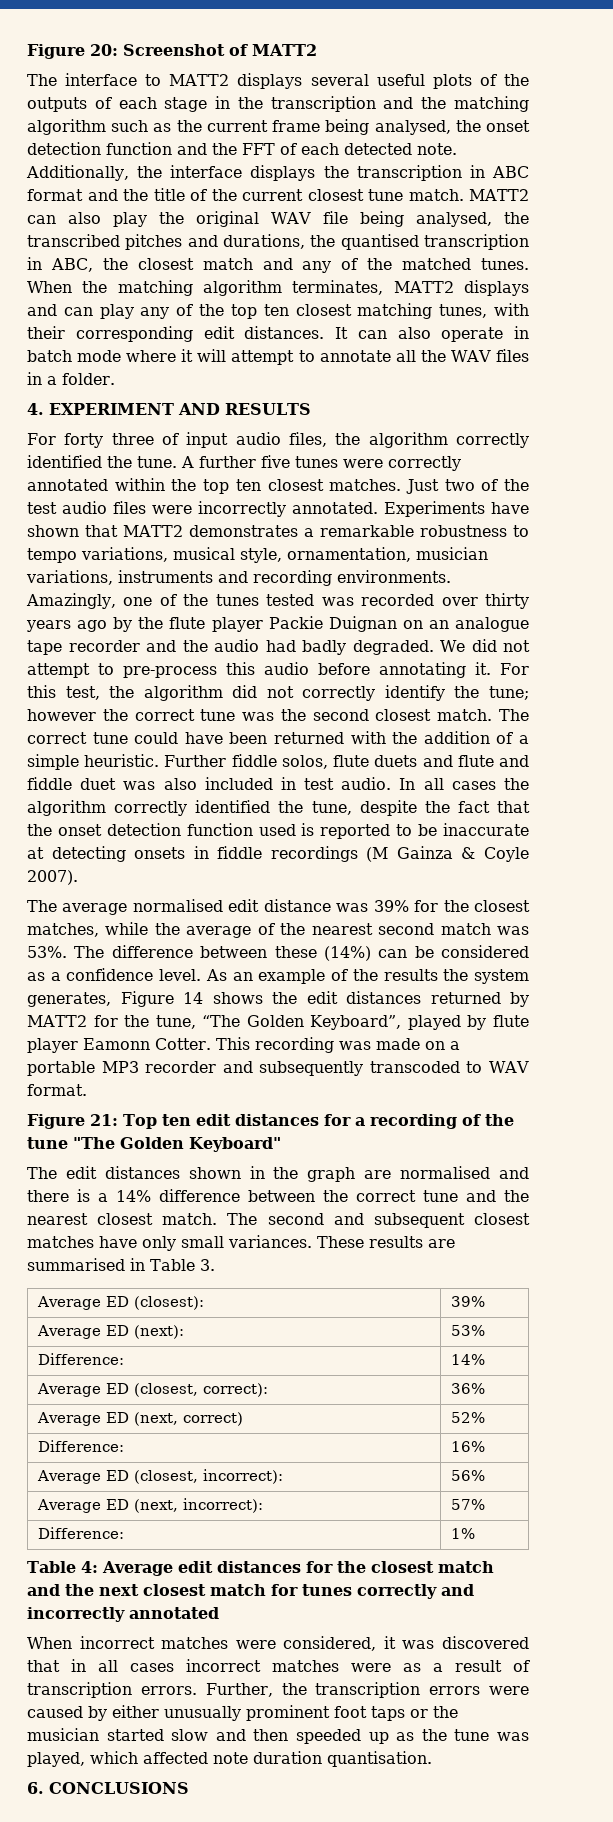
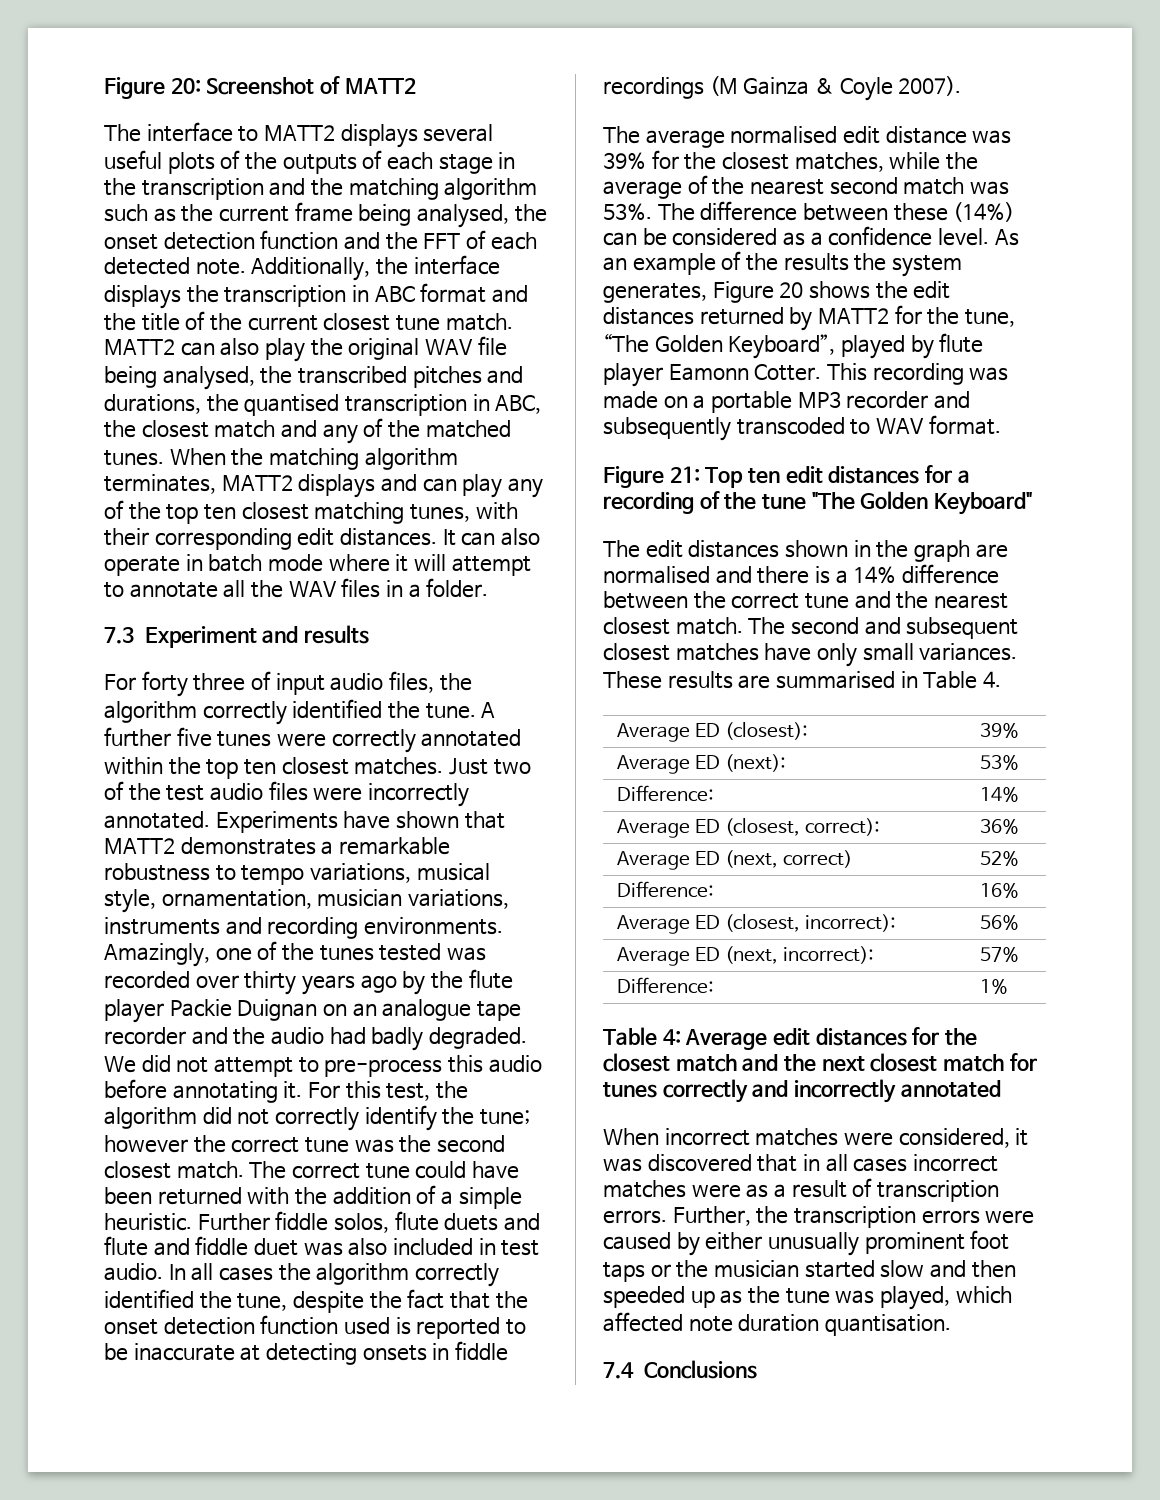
- 4. EXPERIMENT AND RESULTS
+ 7.3 Experiment and results
- As an example of the results the system generates, Figure 14 shows the edit distances returned by MATT2 for the tune, “The Golden Keyboard”, played by flute player Eamonn Cotter.
+ As an example of the results the system generates, Figure 20 shows the edit distances returned by MATT2 for the tune, “The Golden Keyboard”, played by flute player Eamonn Cotter.
- These results are summarised in Table 3.
+ These results are summarised in Table 4.
- 6. CONCLUSIONS
+ 7.4 Conclusions

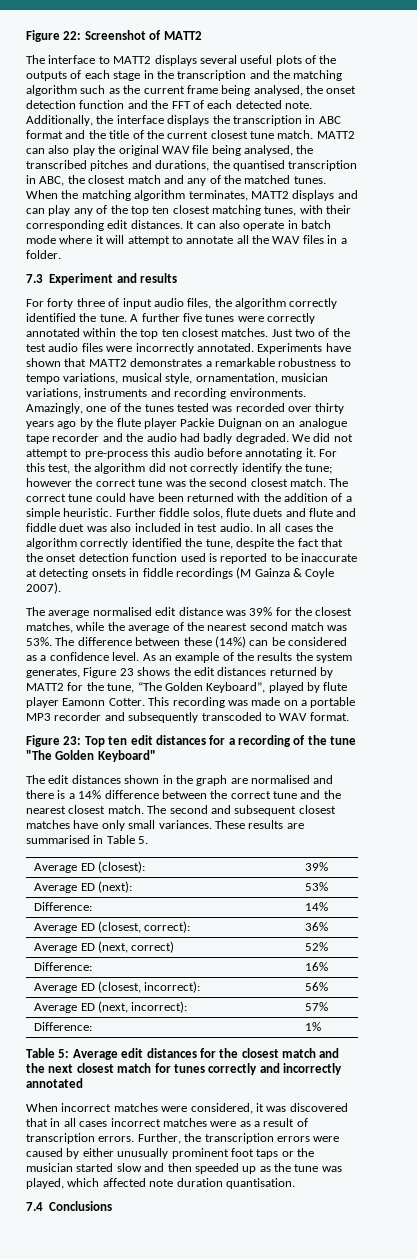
- Figure 20: Screenshot of MATT2
+ Figure 22: Screenshot of MATT2
- As an example of the results the system generates, Figure 20 shows the edit distances returned by MATT2 for the tune, “The Golden Keyboard”, played by flute player Eamonn Cotter.
+ As an example of the results the system generates, Figure 23 shows the edit distances returned by MATT2 for the tune, “The Golden Keyboard”, played by flute player Eamonn Cotter.
- Figure 21: Top ten edit distances for a recording of the tune "The Golden Keyboard"
+ Figure 23: Top ten edit distances for a recording of the tune "The Golden Keyboard"
- These results are summarised in Table 4.
+ These results are summarised in Table 5.
- Table 4: Average edit distances for the closest match and the next closest match for tunes correctly and incorrectly annotated
+ Table 5: Average edit distances for the closest match and the next closest match for tunes correctly and incorrectly annotated

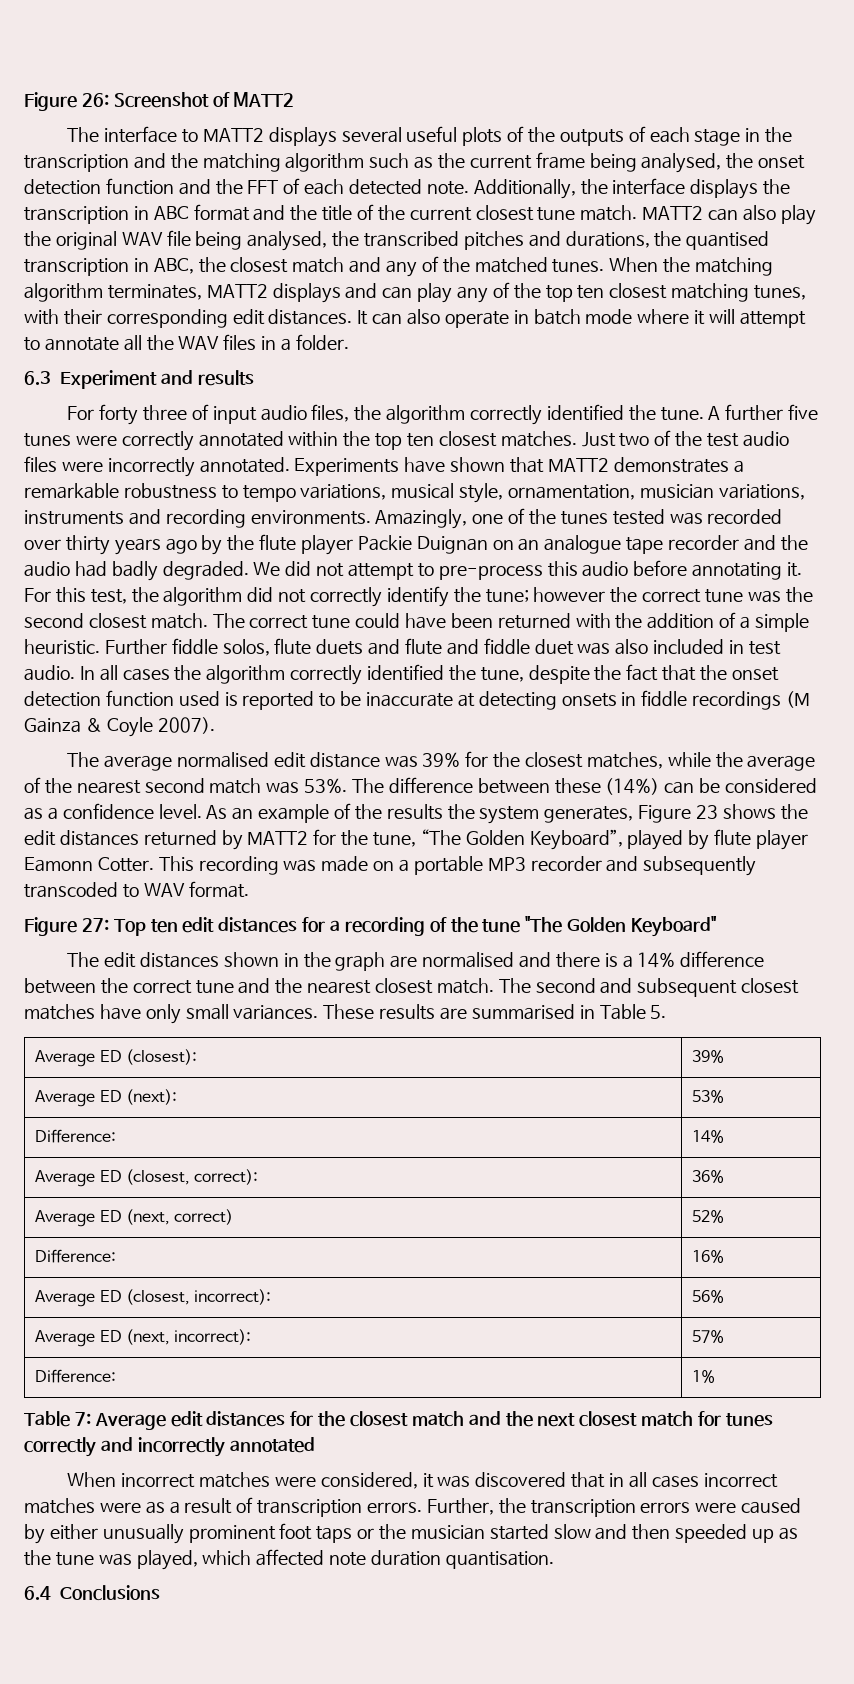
- Figure 22: Screenshot of MATT2
+ Figure 26: Screenshot of MATT2
- 7.3 Experiment and results
+ 6.3 Experiment and results
- Figure 23: Top ten edit distances for a recording of the tune "The Golden Keyboard"
+ Figure 27: Top ten edit distances for a recording of the tune "The Golden Keyboard"
- Table 5: Average edit distances for the closest match and the next closest match for tunes correctly and incorrectly annotated
+ Table 7: Average edit distances for the closest match and the next closest match for tunes correctly and incorrectly annotated
- 7.4 Conclusions
+ 6.4 Conclusions

